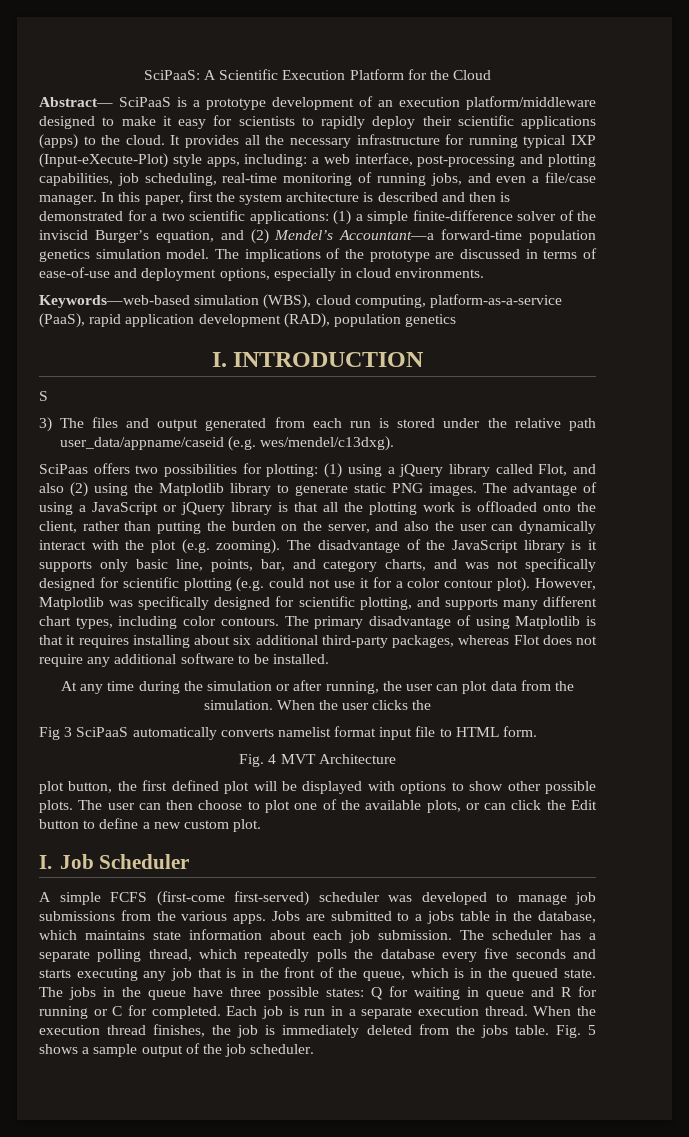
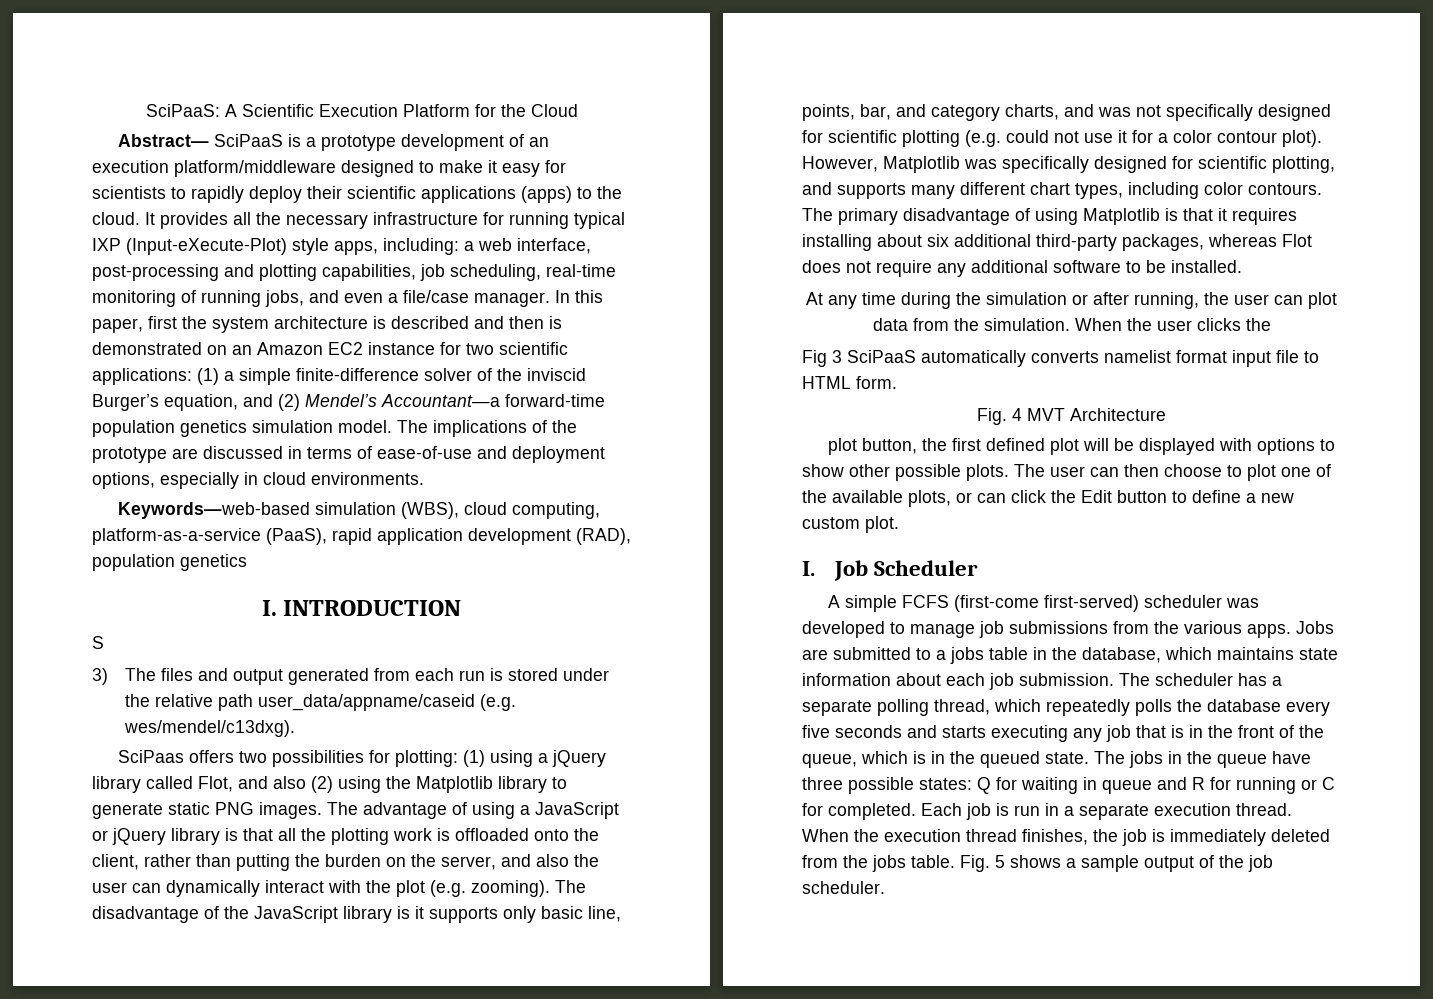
- In this paper, first the system architecture is described and then is demonstrated for a two scientific applications: (1) a simple finite-difference solver of the inviscid Burger’s equation, and (2) Mendel’s Accountant—a forward-time population genetics simulation model.
+ In this paper, first the system architecture is described and then is demonstrated on an Amazon EC2 instance for two scientific applications: (1) a simple finite-difference solver of the inviscid Burger’s equation, and (2) Mendel’s Accountant—a forward-time population genetics simulation model.

